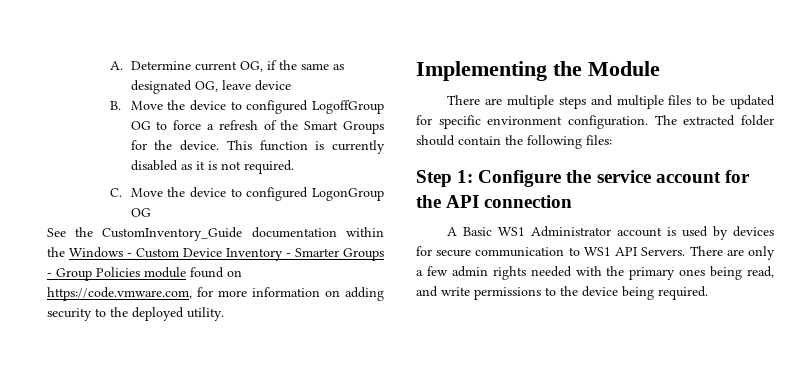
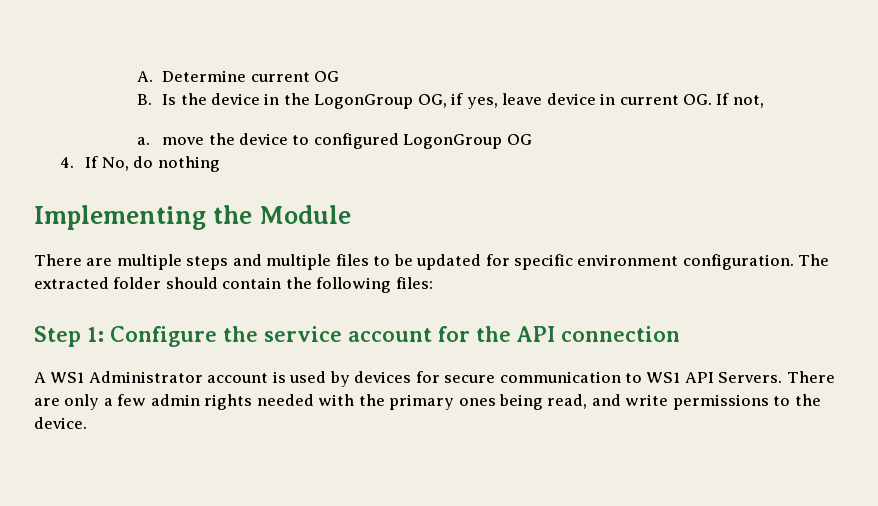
- A. Determine current OG, if the same as designated OG, leave device
- B. Move the device to configured LogoffGroup OG to force a refresh of the Smart Groups for the device. This function is currently disabled as it is not required.
- C. Move the device to configured LogonGroup OG
+ A. Determine current OG
+ B. Is the device in the LogonGroup OG, if yes, leave device in current OG. If not,
+ a. move the device to configured LogonGroup OG
- See the CustomInventory_Guide documentation within the Windows - Custom Device Inventory - Smarter Groups - Group Policies module found on https://code.vmware.com, for more information on adding security to the deployed utility.
+ 4. If No, do nothing
- A Basic WS1 Administrator account is used by devices for secure communication to WS1 API Servers.
+ A WS1 Administrator account is used by devices for secure communication to WS1 API Servers.
- There are only a few admin rights needed with the primary ones being read, and write permissions to the device being required.
+ There are only a few admin rights needed with the primary ones being read, and write permissions to the device.

